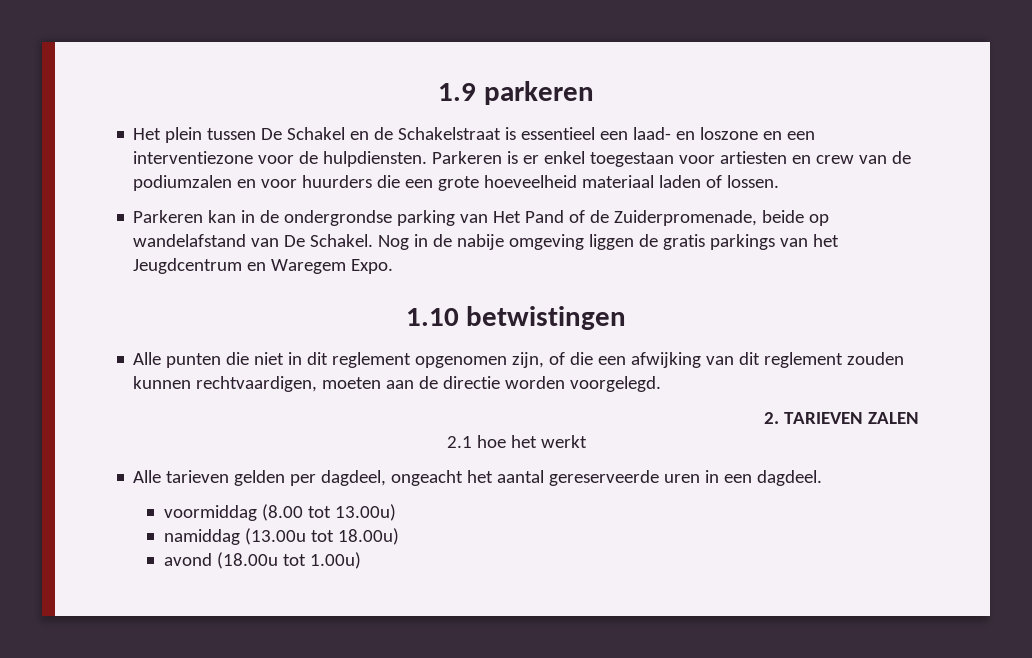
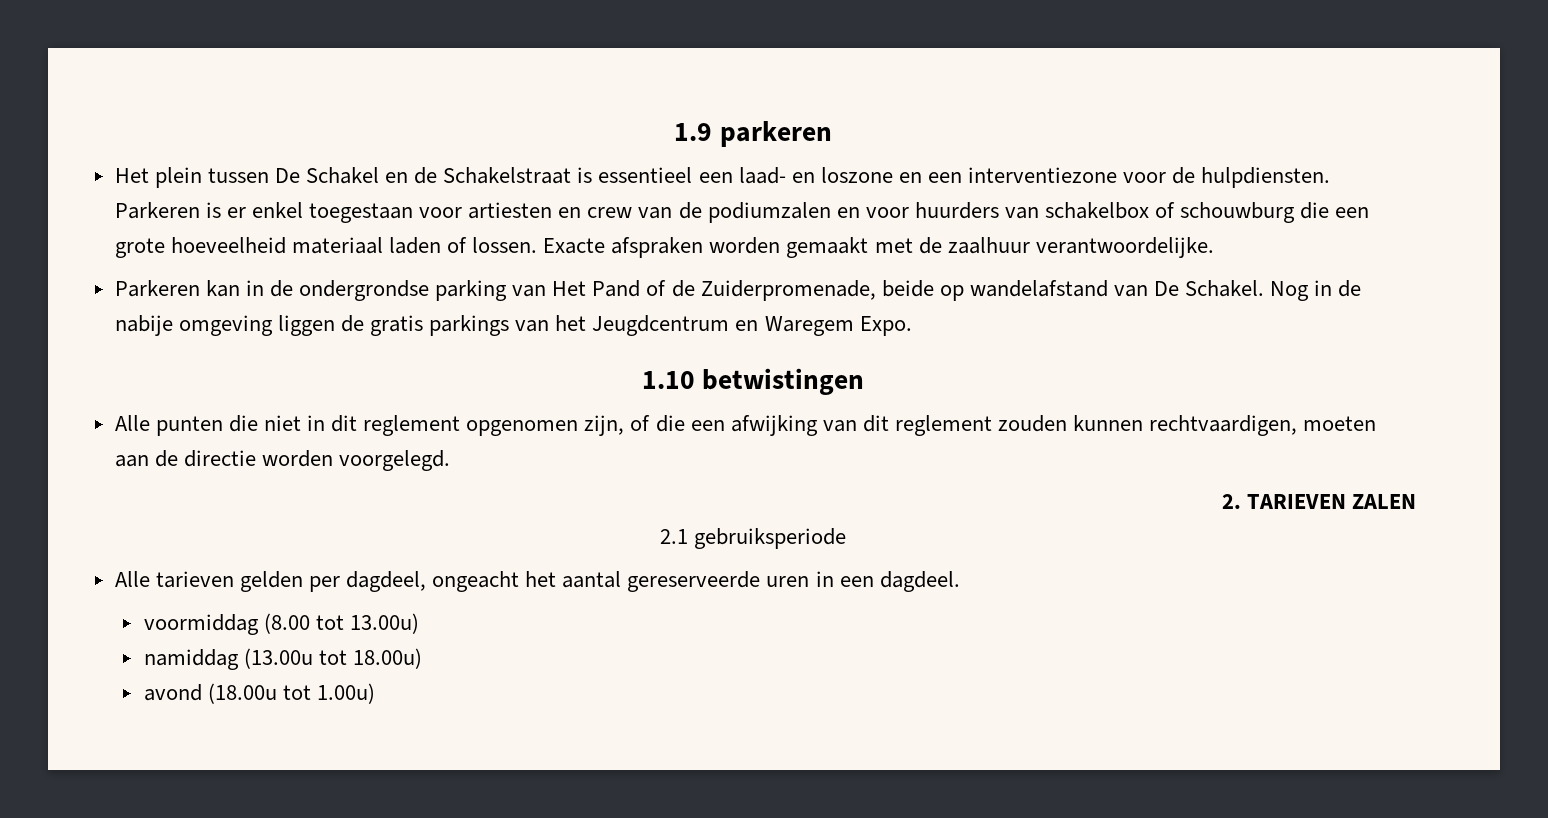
- Parkeren is er enkel toegestaan voor artiesten en crew van de podiumzalen en voor huurders die een grote hoeveelheid materiaal laden of lossen.
+ Parkeren is er enkel toegestaan voor artiesten en crew van de podiumzalen en voor huurders van schakelbox of schouwburg die een grote hoeveelheid materiaal laden of lossen. Exacte afspraken worden gemaakt met de zaalhuur verantwoordelijke.
- 2.1 hoe het werkt
+ 2.1 gebruiksperiode

